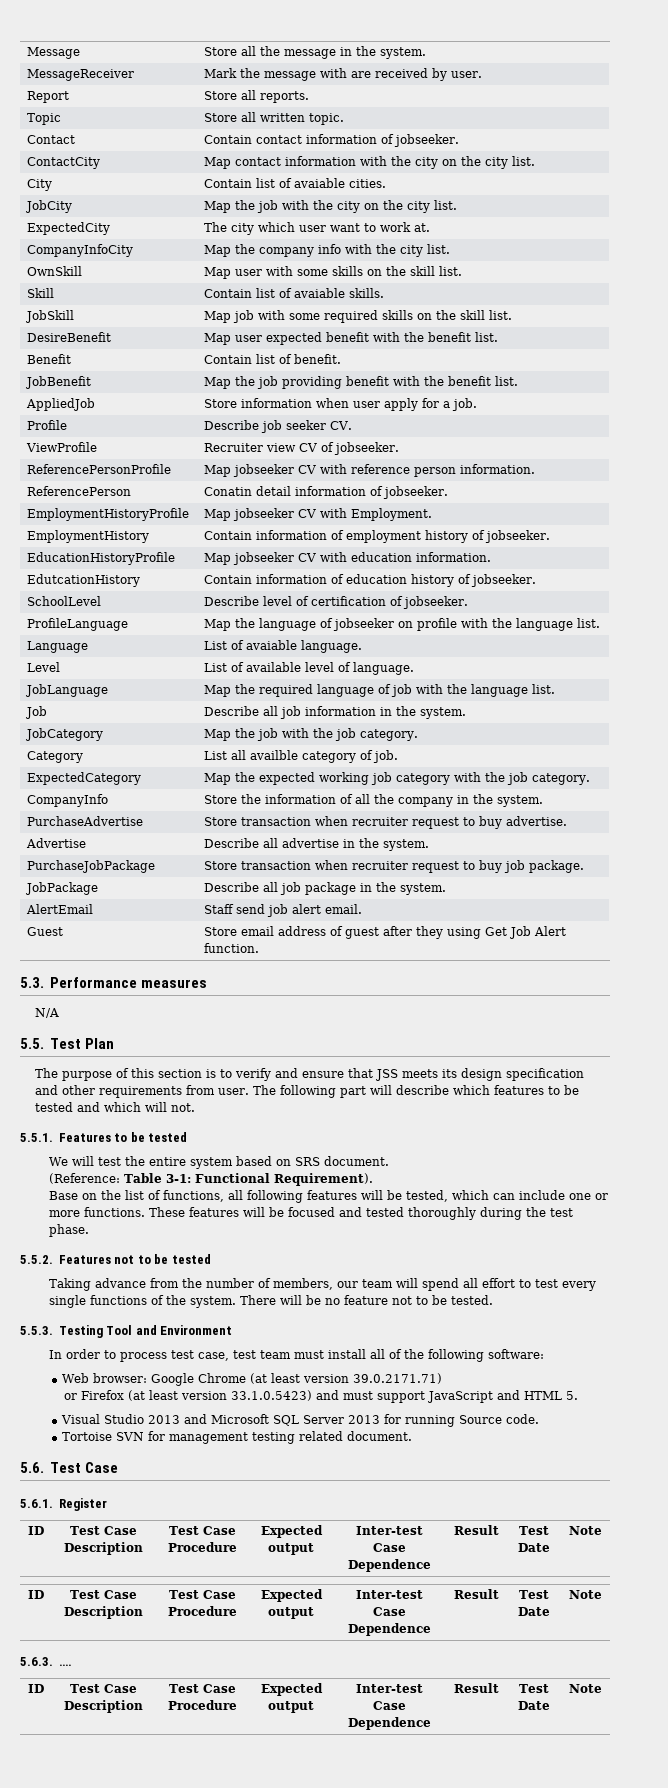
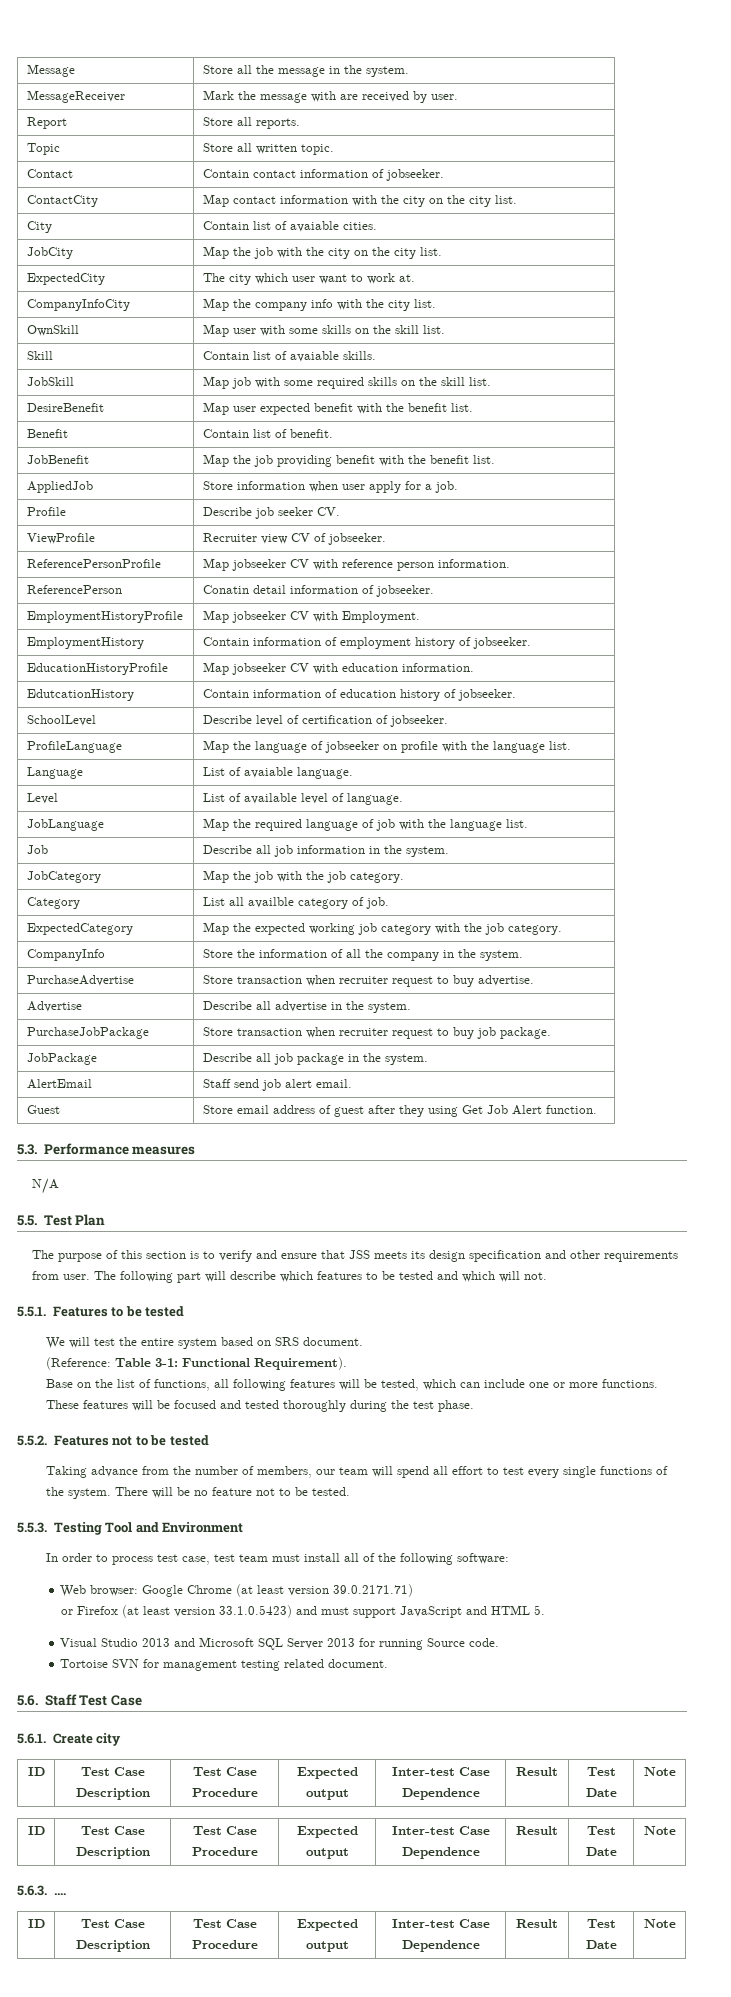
- 5.6. Test Case
+ 5.6. Staff Test Case
- 5.6.1. Register
+ 5.6.1. Create city

